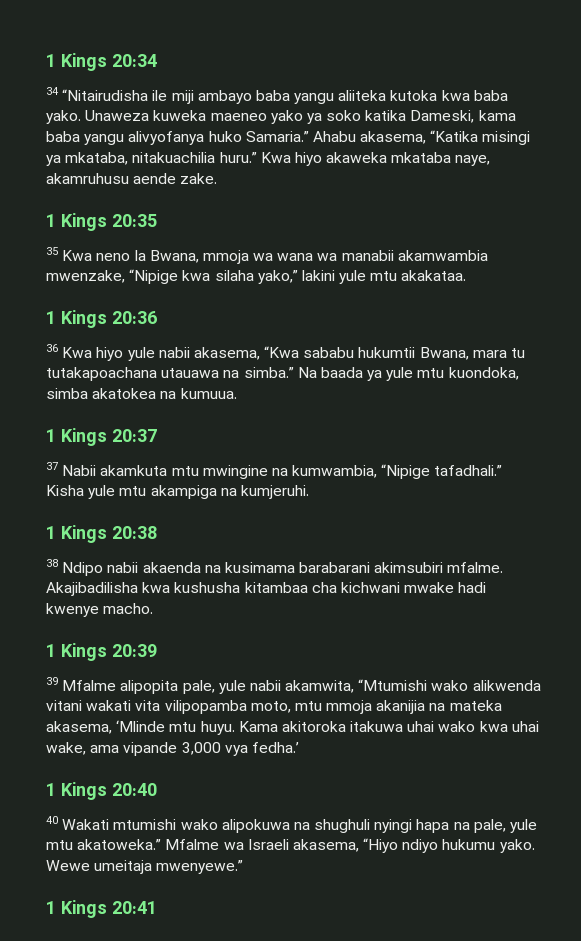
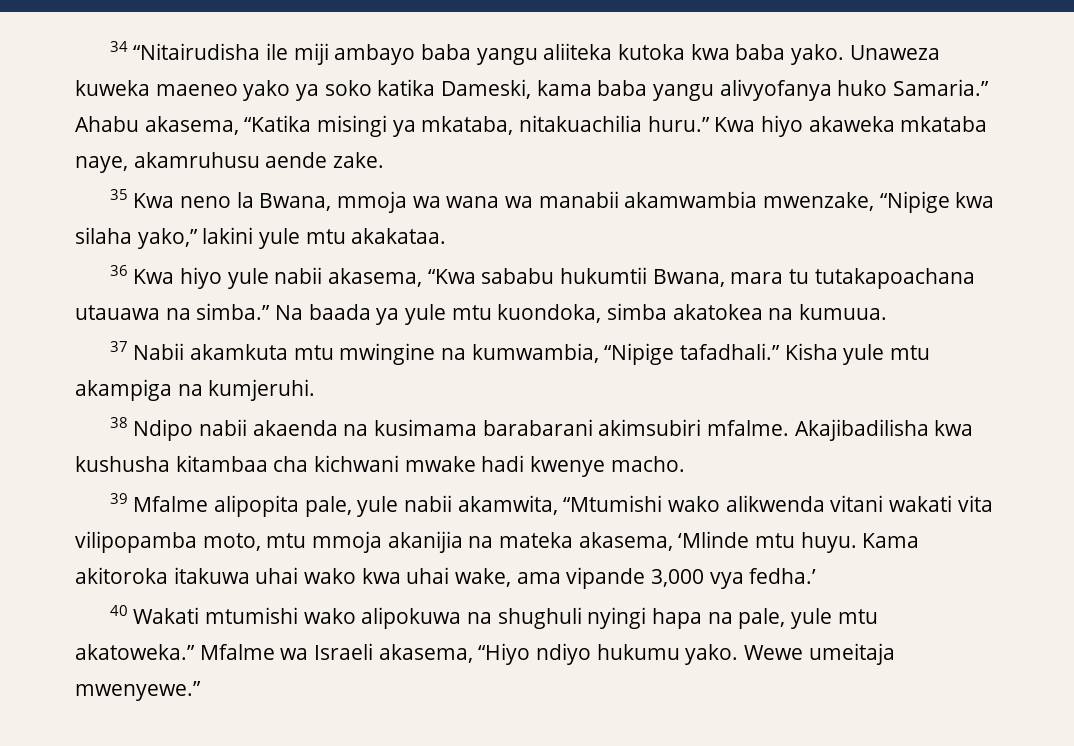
- 1 Kings 20:34
- 1 Kings 20:35
- 1 Kings 20:36
- 1 Kings 20:37
- 1 Kings 20:38
- 1 Kings 20:39
- 1 Kings 20:40
- 1 Kings 20:41

